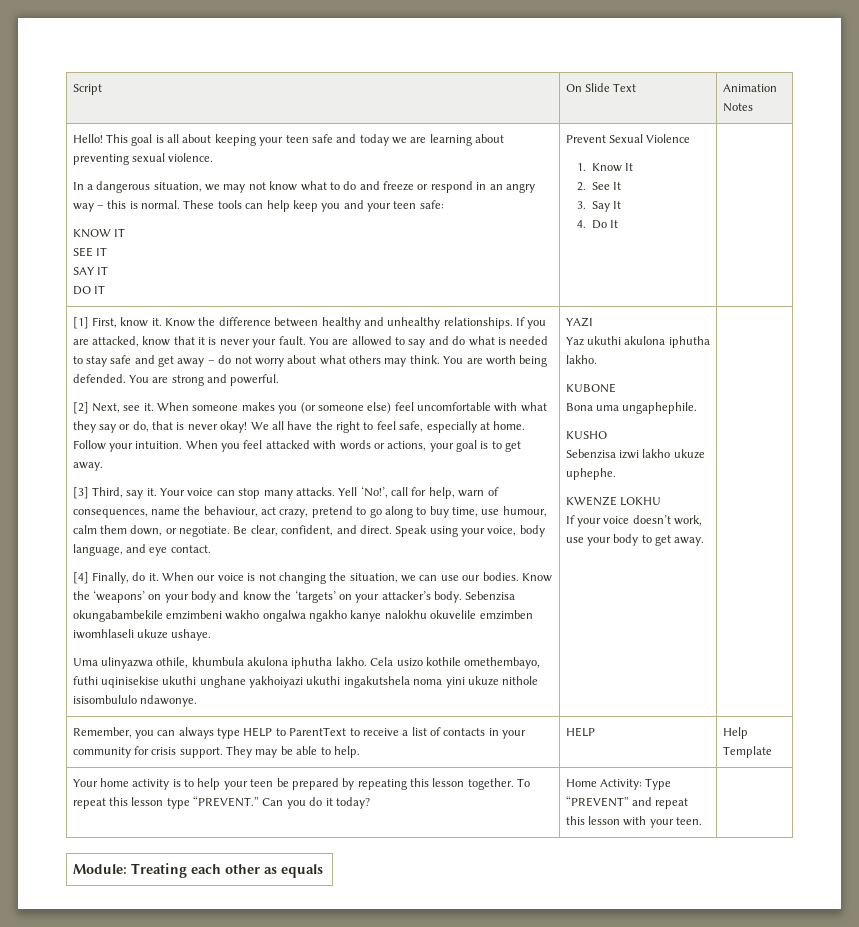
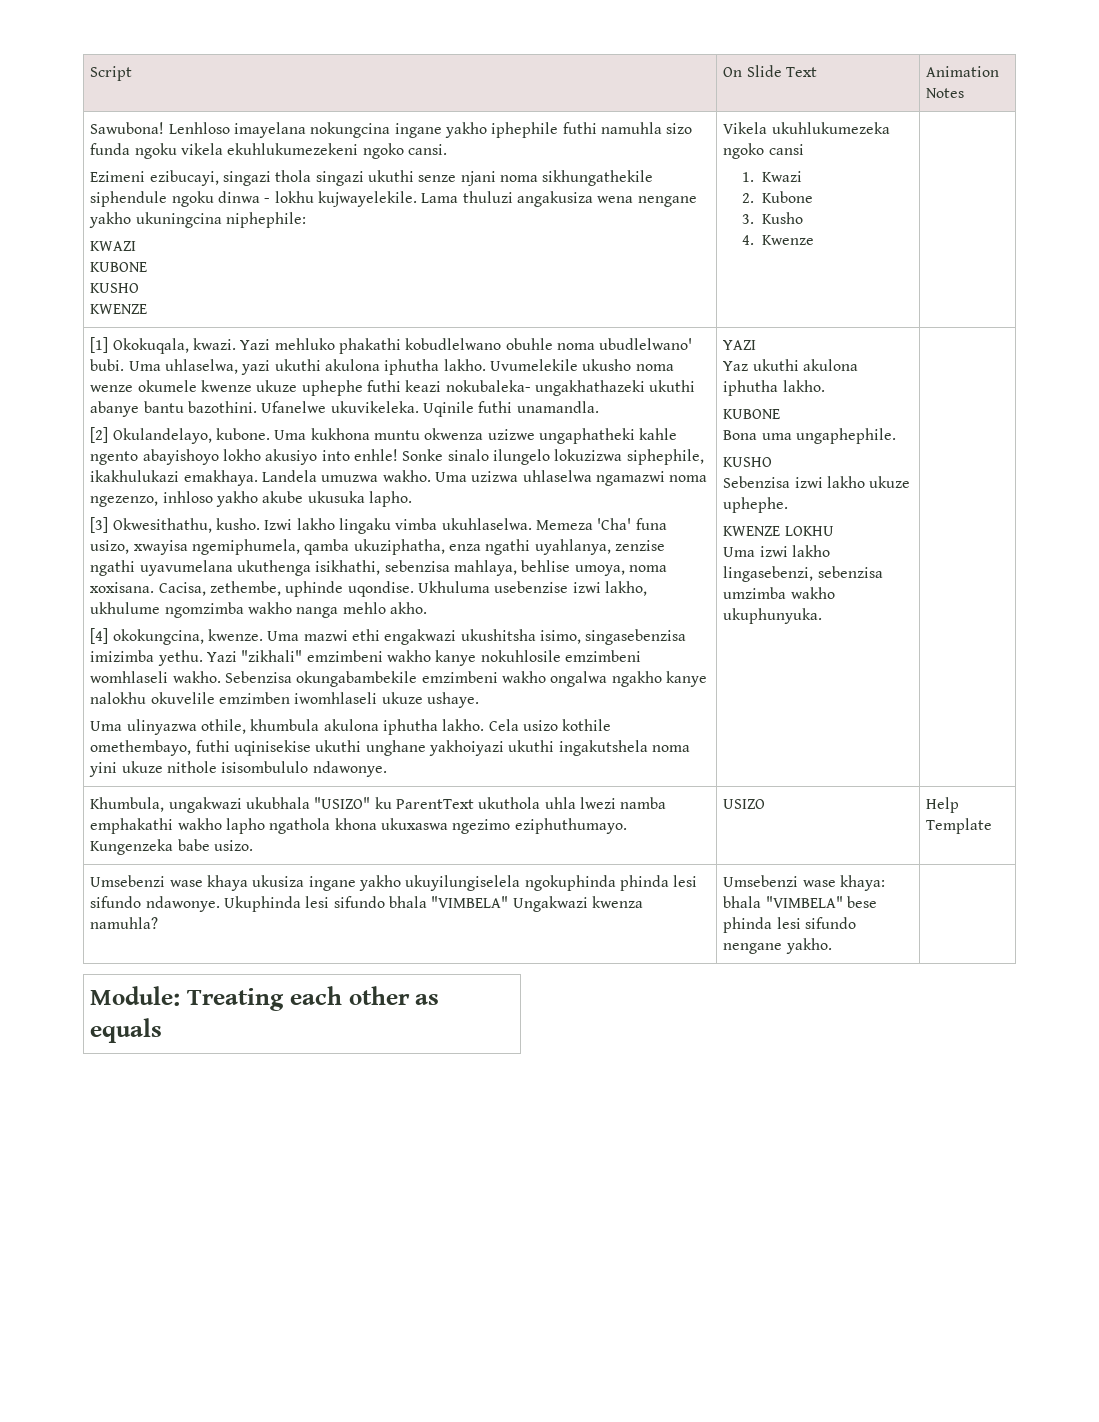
- Hello! This goal is all about keeping your teen safe and today we are learning about preventing sexual violence.
- In a dangerous situation, we may not know what to do and freeze or respond in an angry way – this is normal. These tools can help keep you and your teen safe:
- KNOW IT
- SEE IT
- SAY IT
- DO IT | Prevent Sexual Violence
+ Sawubona! Lenhloso imayelana nokungcina ingane yakho iphephile futhi namuhla sizo funda ngoku vikela ekuhlukumezekeni ngoko cansi.
+ Ezimeni ezibucayi, singazi thola singazi ukuthi senze njani noma sikhungathekile siphendule ngoku dinwa - lokhu kujwayelekile. Lama thuluzi angakusiza wena nengane yakho ukuningcina niphephile:
+ KWAZI
+ KUBONE
+ KUSHO
+ KWENZE | Vikela ukuhlukumezeka ngoko cansi
- 1. Know It
+ 1. Kwazi
- 2. See It
+ 2. Kubone
- 3. Say It
+ 3. Kusho
- 4. Do It
+ 4. Kwenze
- [1] First, know it. Know the difference between healthy and unhealthy relationships. If you are attacked, know that it is never your fault. You are allowed to say and do what is needed to stay safe and get away – do not worry about what others may think. You are worth being defended. You are strong and powerful.
- [2] Next, see it. When someone makes you (or someone else) feel uncomfortable with what they say or do, that is never okay! We all have the right to feel safe, especially at home. Follow your intuition. When you feel attacked with words or actions, your goal is to get away.
- [3] Third, say it. Your voice can stop many attacks. Yell ‘No!’, call for help, warn of consequences, name the behaviour, act crazy, pretend to go along to buy time, use humour, calm them down, or negotiate. Be clear, confident, and direct. Speak using your voice, body language, and eye contact.
- [4] Finally, do it. When our voice is not changing the situation, we can use our bodies. Know the ‘weapons’ on your body and know the ‘targets’ on your attacker’s body.
+ [1] Okokuqala, kwazi. Yazi mehluko phakathi kobudlelwano obuhle noma ubudlelwano' bubi. Uma uhlaselwa, yazi ukuthi akulona iphutha lakho. Uvumelekile ukusho noma wenze okumele kwenze ukuze uphephe futhi keazi nokubaleka- ungakhathazeki ukuthi abanye bantu bazothini. Ufanelwe ukuvikeleka. Uqinile futhi unamandla.
+ [2] Okulandelayo, kubone. Uma kukhona muntu okwenza uzizwe ungaphatheki kahle ngento abayishoyo lokho akusiyo into enhle! Sonke sinalo ilungelo lokuzizwa siphephile, ikakhulukazi emakhaya. Landela umuzwa wakho. Uma uzizwa uhlaselwa ngamazwi noma ngezenzo, inhloso yakho akube ukusuka lapho.
+ [3] Okwesithathu, kusho. Izwi lakho lingaku vimba ukuhlaselwa. Memeza 'Cha' funa usizo, xwayisa ngemiphumela, qamba ukuziphatha, enza ngathi uyahlanya, zenzise ngathi uyavumelana ukuthenga isikhathi, sebenzisa mahlaya, behlise umoya, noma xoxisana. Cacisa, zethembe, uphinde uqondise. Ukhuluma usebenzise izwi lakho, ukhulume ngomzimba wakho nanga mehlo akho.
+ [4] okokungcina, kwenze. Uma mazwi ethi engakwazi ukushitsha isimo, singasebenzisa imizimba yethu. Yazi "zikhali" emzimbeni wakho kanye nokuhlosile emzimbeni womhlaseli wakho.
- If your voice doesn’t work, use your body to get away. |
- Remember, you can always type HELP to ParentText to receive a list of contacts in your community for crisis support. They may be able to help. | HELP | Help Template
- Your home activity is to help your teen be prepared by repeating this lesson together. To repeat this lesson type “PREVENT.” Can you do it today? | Home Activity: Type “PREVENT” and repeat this lesson with your teen. |
+ Uma izwi lakho lingasebenzi, sebenzisa umzimba wakho ukuphunyuka. |
+ Khumbula, ungakwazi ukubhala "USIZO" ku ParentText ukuthola uhla lwezi namba emphakathi wakho lapho ngathola khona ukuxaswa ngezimo eziphuthumayo. Kungenzeka babe usizo. | USIZO | Help Template
+ Umsebenzi wase khaya ukusiza ingane yakho ukuyilungiselela ngokuphinda phinda lesi sifundo ndawonye. Ukuphinda lesi sifundo bhala "VIMBELA" Ungakwazi kwenza namuhla? | Umsebenzi wase khaya: bhala "VIMBELA" bese phinda lesi sifundo nengane yakho. |

